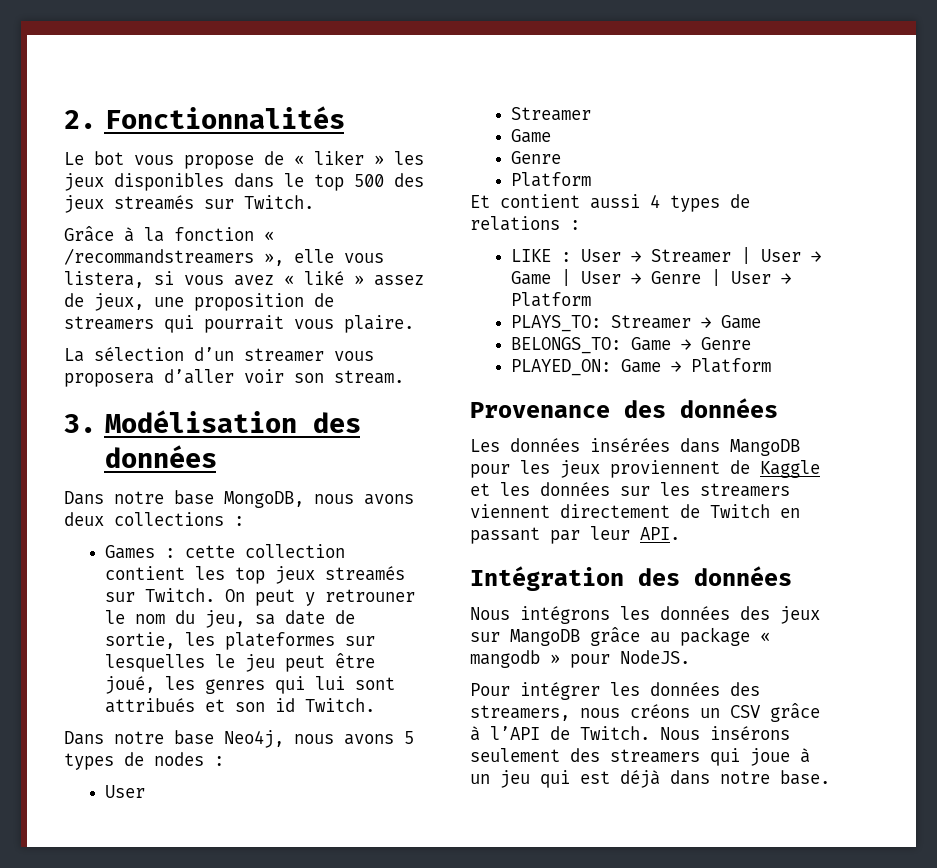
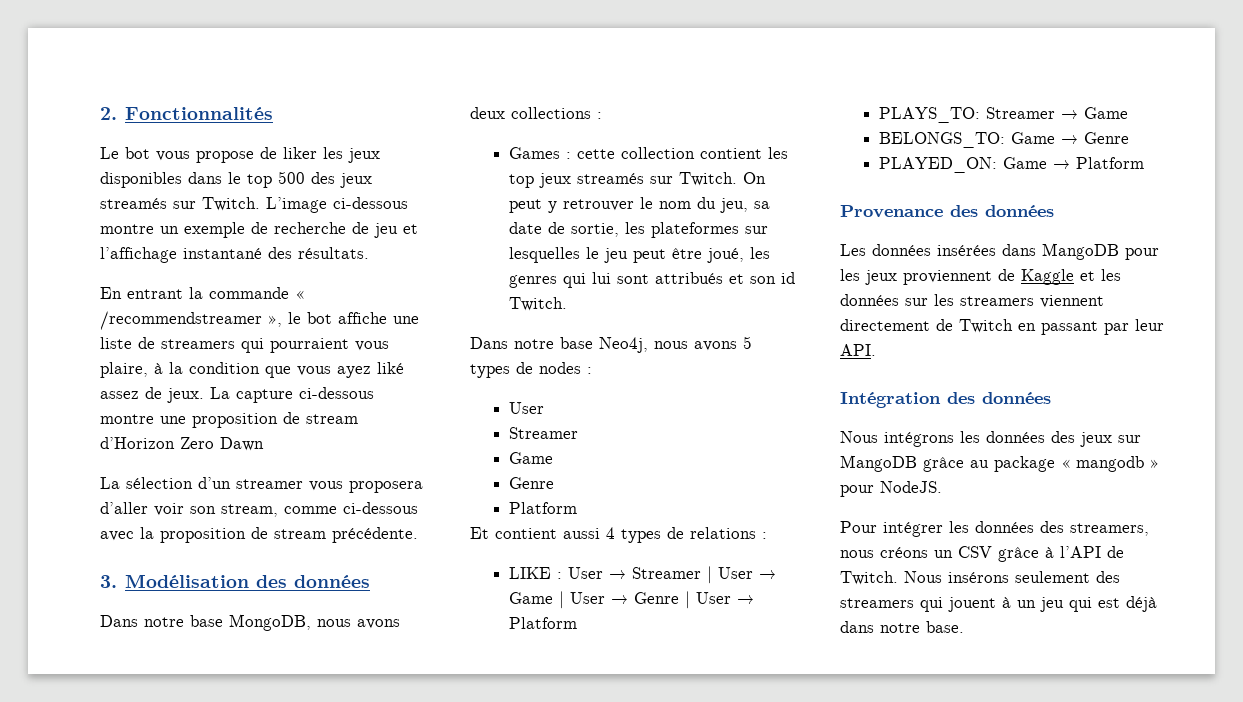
- Le bot vous propose de « liker » les jeux disponibles dans le top 500 des jeux streamés sur Twitch.
- Grâce à la fonction « /recommandstreamers », elle vous listera, si vous avez « liké » assez de jeux, une proposition de streamers qui pourrait vous plaire.
+ Le bot vous propose de liker les jeux disponibles dans le top 500 des jeux streamés sur Twitch. L’image ci-dessous montre un exemple de recherche de jeu et l’affichage instantané des résultats.
+ En entrant la commande « /recommendstreamer », le bot affiche une liste de streamers qui pourraient vous plaire, à la condition que vous ayez liké assez de jeux. La capture ci-dessous montre une proposition de stream d’Horizon Zero Dawn
- La sélection d’un streamer vous proposera d’aller voir son stream.
+ La sélection d’un streamer vous proposera d’aller voir son stream, comme ci-dessous avec la proposition de stream précédente.
- On peut y retrouner le nom du jeu, sa date de sortie, les plateformes sur lesquelles le jeu peut être joué, les genres qui lui sont attribués et son id Twitch.
+ On peut y retrouver le nom du jeu, sa date de sortie, les plateformes sur lesquelles le jeu peut être joué, les genres qui lui sont attribués et son id Twitch.
- Nous insérons seulement des streamers qui joue à un jeu qui est déjà dans notre base.
+ Nous insérons seulement des streamers qui jouent à un jeu qui est déjà dans notre base.

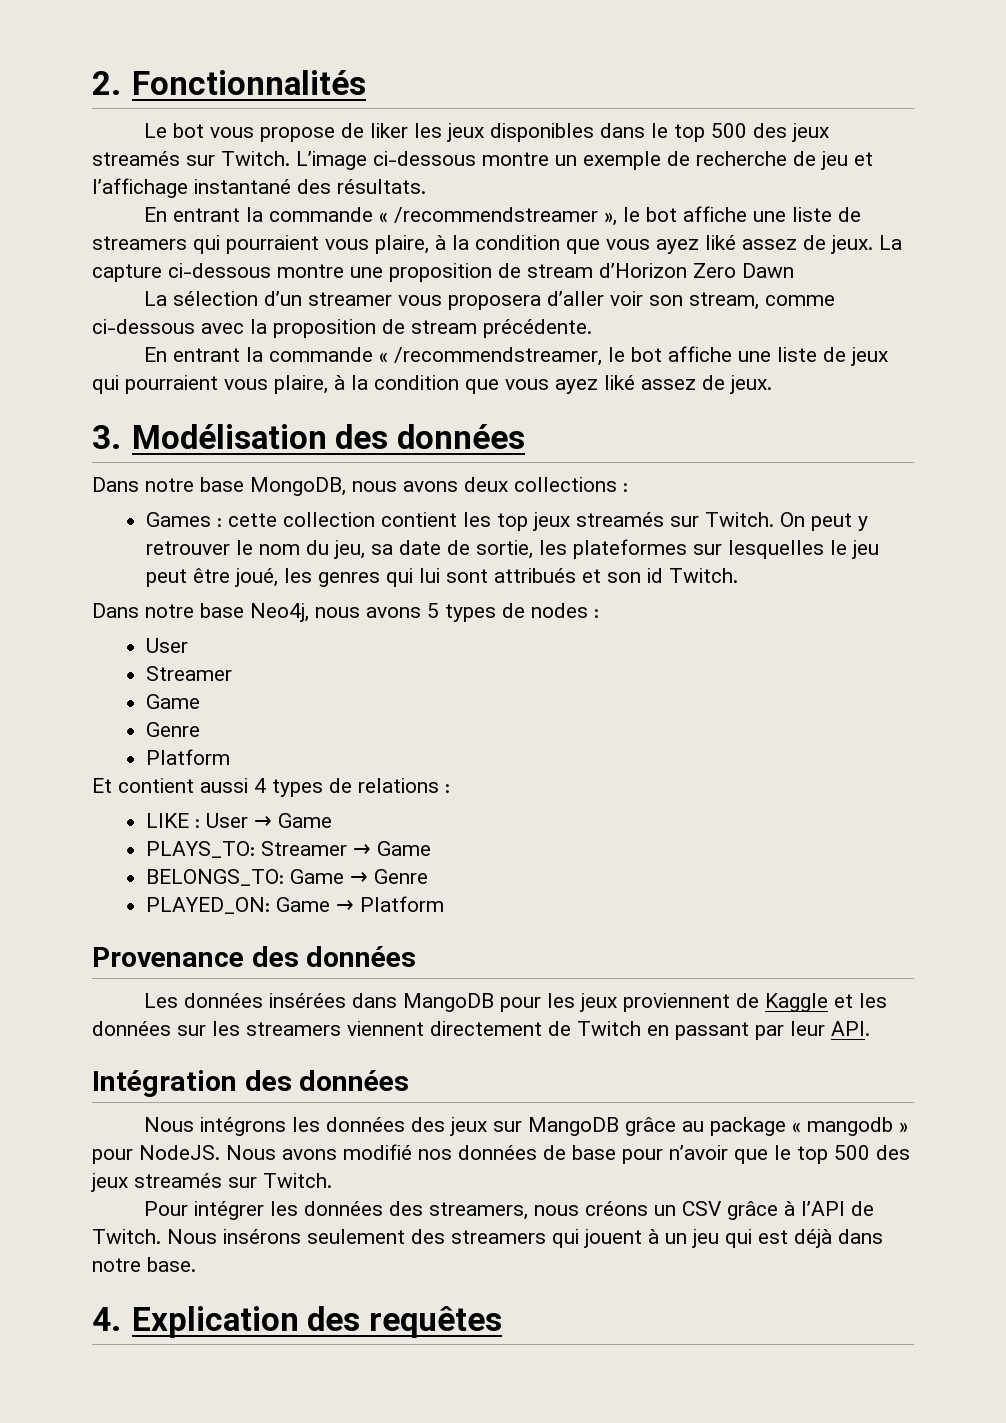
+ En entrant la commande « /recommendstreamer, le bot affiche une liste de jeux qui pourraient vous plaire, à la condition que vous ayez liké assez de jeux.
- LIKE : User → Streamer | User → Game | User → Genre | User → Platform
+ LIKE : User → Game
+ Nous avons modifié nos données de base pour n’avoir que le top 500 des jeux streamés sur Twitch.
+ 4. Explication des requêtes

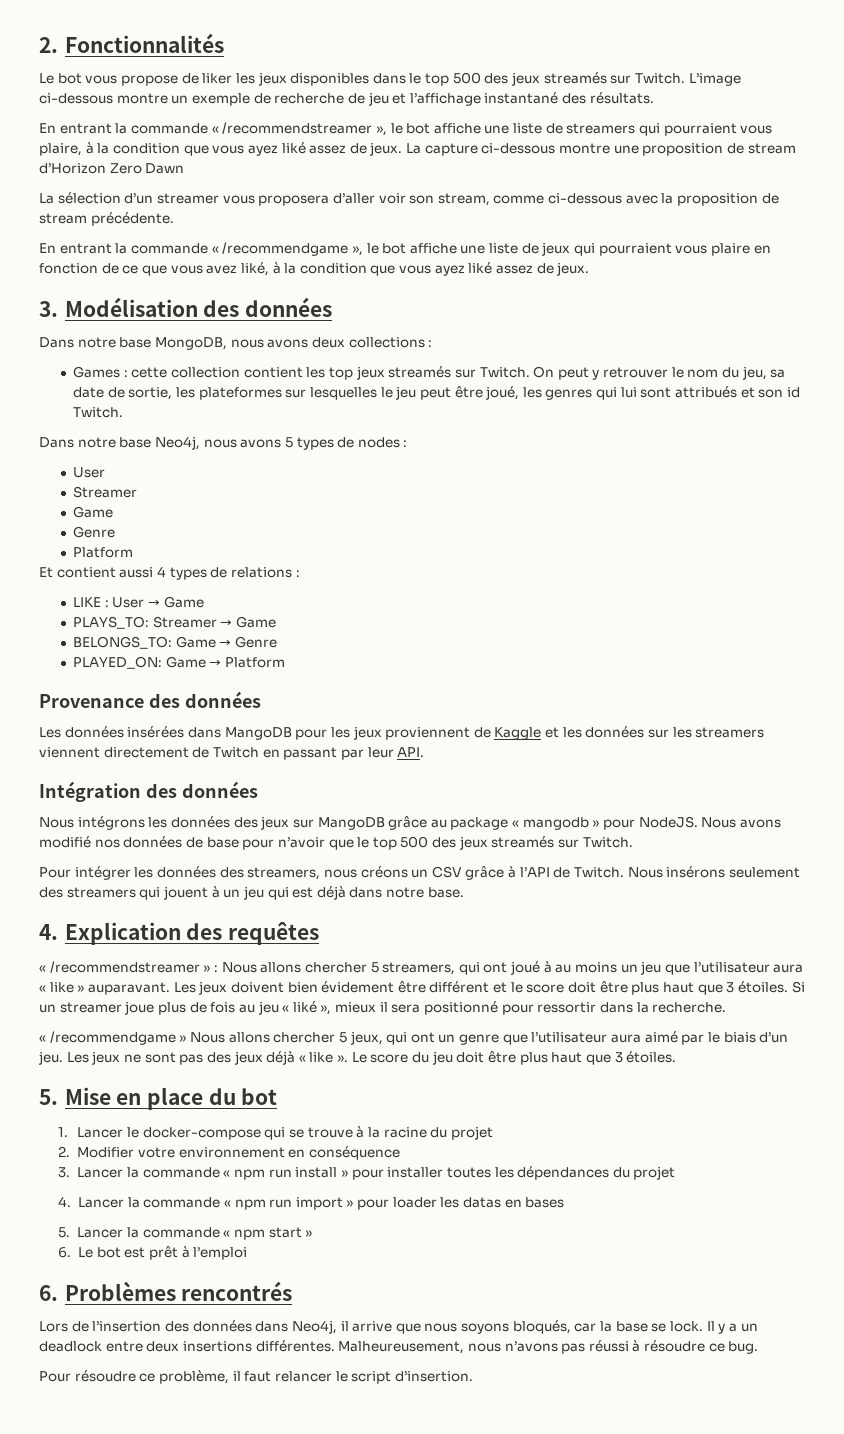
- En entrant la commande « /recommendstreamer, le bot affiche une liste de jeux qui pourraient vous plaire, à la condition que vous ayez liké assez de jeux.
+ En entrant la commande « /recommendgame », le bot affiche une liste de jeux qui pourraient vous plaire en fonction de ce que vous avez liké, à la condition que vous ayez liké assez de jeux.
+ « /recommendstreamer » : Nous allons chercher 5 streamers, qui ont joué à au moins un jeu que l’utilisateur aura « like » auparavant. Les jeux doivent bien évidement être différent et le score doit être plus haut que 3 étoiles. Si un streamer joue plus de fois au jeu « liké », mieux il sera positionné pour ressortir dans la recherche.
+ « /recommendgame » Nous allons chercher 5 jeux, qui ont un genre que l’utilisateur aura aimé par le biais d’un jeu. Les jeux ne sont pas des jeux déjà « like ». Le score du jeu doit être plus haut que 3 étoiles.
+ 5. Mise en place du bot
+ 1. Lancer le docker-compose qui se trouve à la racine du projet
+ 2. Modifier votre environnement en conséquence
+ 3. Lancer la commande « npm run install » pour installer toutes les dépendances du projet
+ 4. Lancer la commande « npm run import » pour loader les datas en bases
+ 5. Lancer la commande « npm start »
+ 6. Le bot est prêt à l’emploi
+ 6. Problèmes rencontrés
+ Lors de l’insertion des données dans Neo4j, il arrive que nous soyons bloqués, car la base se lock. Il y a un deadlock entre deux insertions différentes. Malheureusement, nous n’avons pas réussi à résoudre ce bug.
+ Pour résoudre ce problème, il faut relancer le script d’insertion.

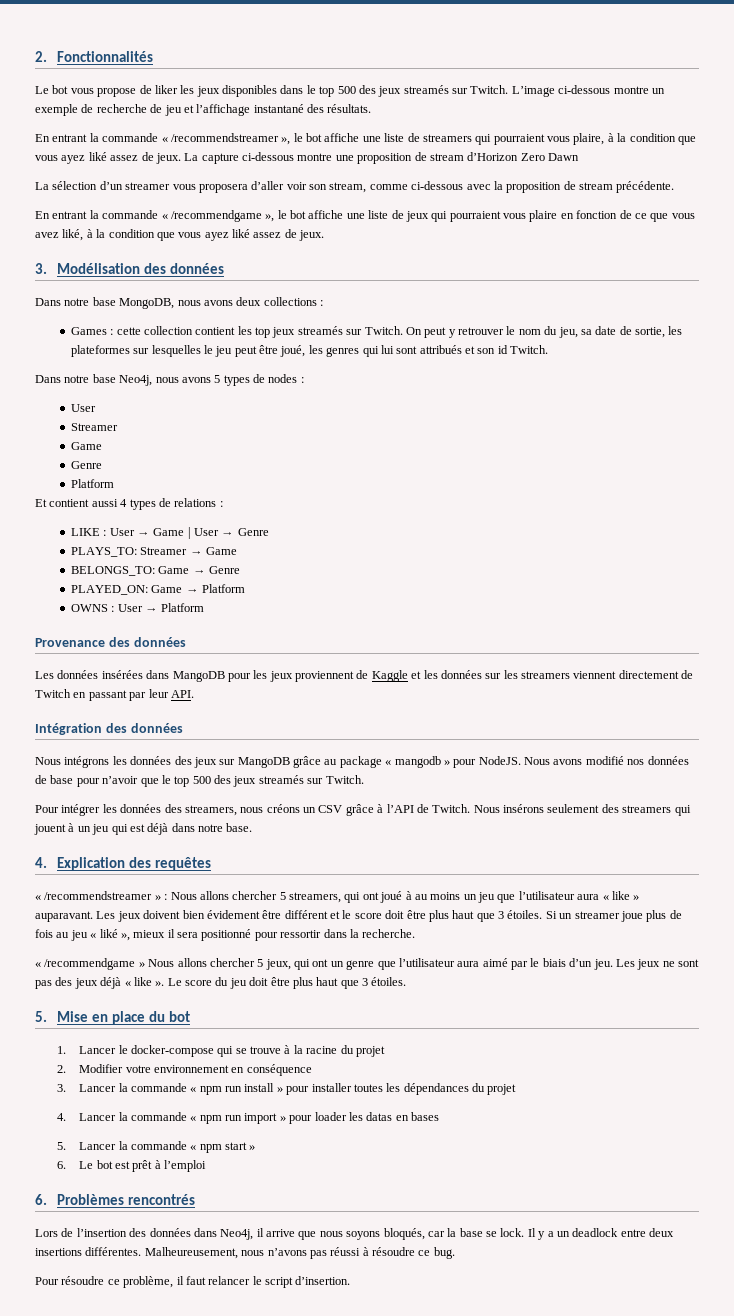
- LIKE : User → Game
+ LIKE : User → Game | User → Genre
+ OWNS : User → Platform

